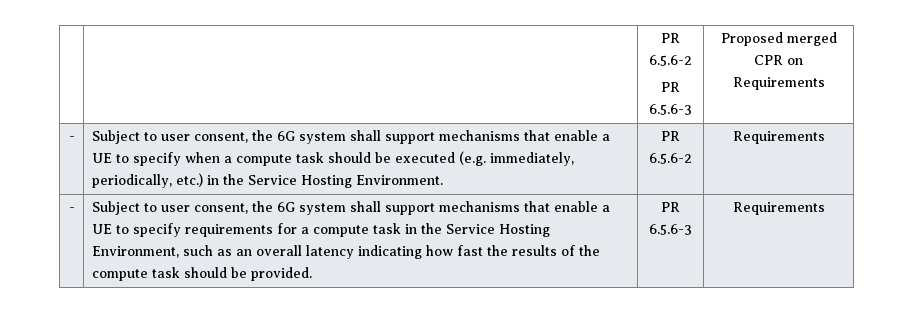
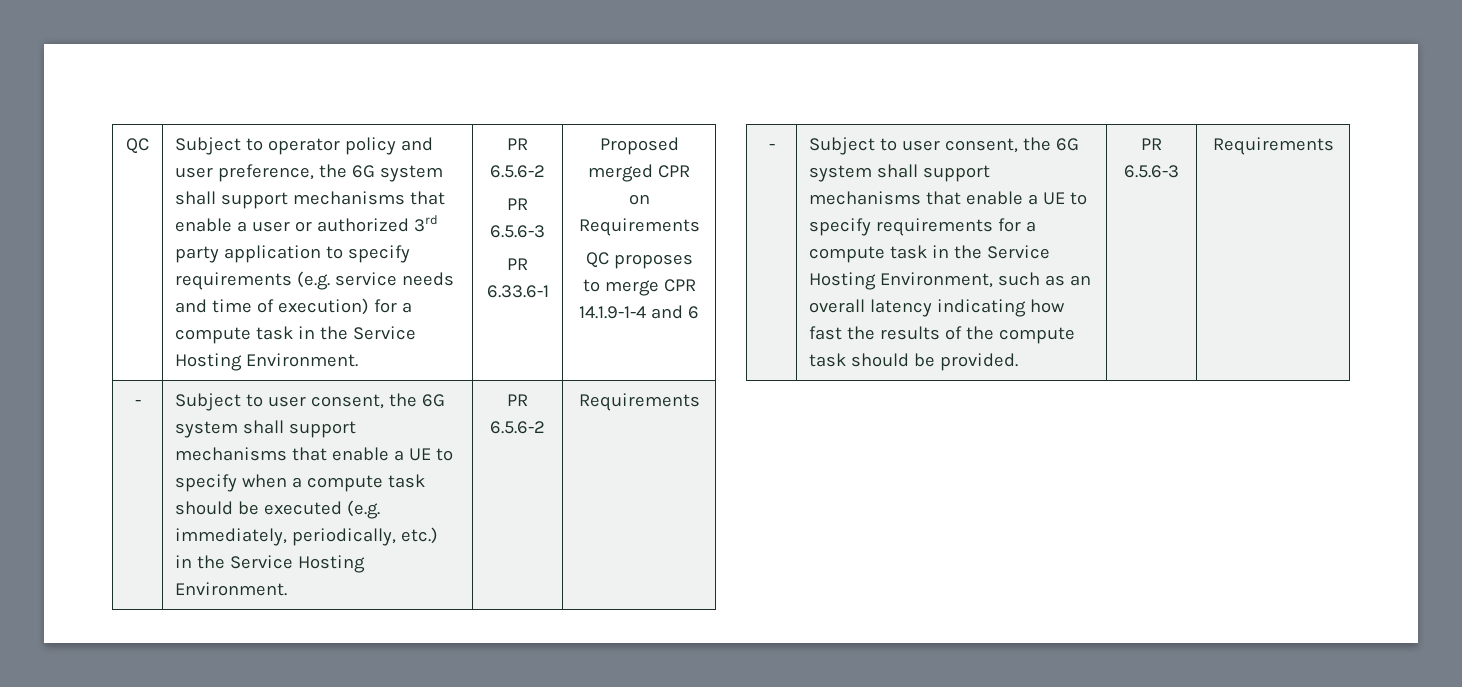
+ QC | Subject to operator policy and user preference, the 6G system shall support mechanisms that enable a user or authorized 3rd party application to specify requirements (e.g. service needs and time of execution) for a compute task in the Service Hosting Environment.
+ PR 6.33.6-1
+ QC proposes to merge CPR 14.1.9-1-4 and 6

